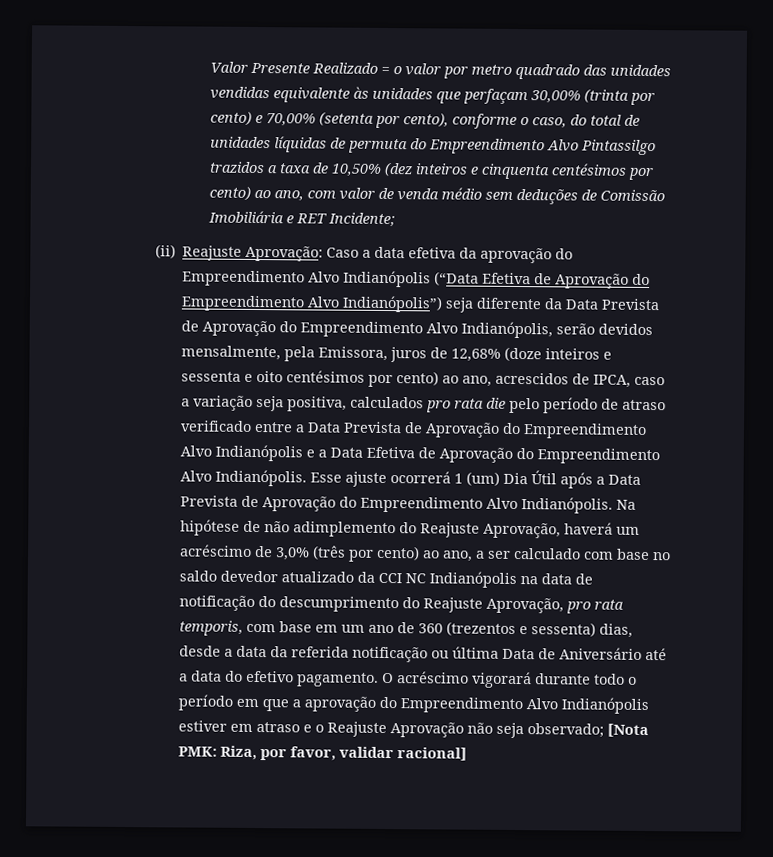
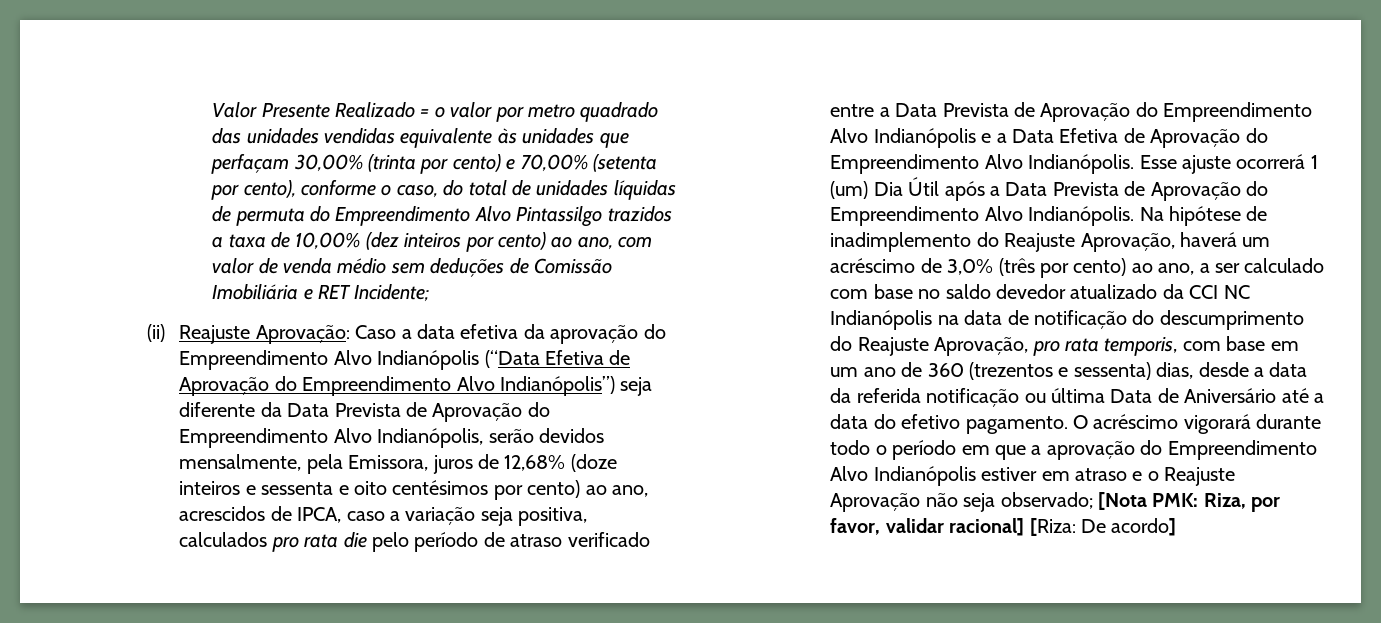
- Valor Presente Realizado = o valor por metro quadrado das unidades vendidas equivalente às unidades que perfaçam 30,00% (trinta por cento) e 70,00% (setenta por cento), conforme o caso, do total de unidades líquidas de permuta do Empreendimento Alvo Pintassilgo trazidos a taxa de 10,50% (dez inteiros e cinquenta centésimos por cento) ao ano, com valor de venda médio sem deduções de Comissão Imobiliária e RET Incidente;
+ Valor Presente Realizado = o valor por metro quadrado das unidades vendidas equivalente às unidades que perfaçam 30,00% (trinta por cento) e 70,00% (setenta por cento), conforme o caso, do total de unidades líquidas de permuta do Empreendimento Alvo Pintassilgo trazidos a taxa de 10,00% (dez inteiros por cento) ao ano, com valor de venda médio sem deduções de Comissão Imobiliária e RET Incidente;
- Na hipótese de não adimplemento do Reajuste Aprovação, haverá um acréscimo de 3,0% (três por cento) ao ano, a ser calculado com base no saldo devedor atualizado da CCI NC Indianópolis na data de notificação do descumprimento do Reajuste Aprovação, pro rata temporis, com base em um ano de 360 (trezentos e sessenta) dias, desde a data da referida notificação ou última Data de Aniversário até a data do efetivo pagamento.
+ Na hipótese de inadimplemento do Reajuste Aprovação, haverá um acréscimo de 3,0% (três por cento) ao ano, a ser calculado com base no saldo devedor atualizado da CCI NC Indianópolis na data de notificação do descumprimento do Reajuste Aprovação, pro rata temporis, com base em um ano de 360 (trezentos e sessenta) dias, desde a data da referida notificação ou última Data de Aniversário até a data do efetivo pagamento.
- O acréscimo vigorará durante todo o período em que a aprovação do Empreendimento Alvo Indianópolis estiver em atraso e o Reajuste Aprovação não seja observado; [Nota PMK: Riza, por favor, validar racional]
+ O acréscimo vigorará durante todo o período em que a aprovação do Empreendimento Alvo Indianópolis estiver em atraso e o Reajuste Aprovação não seja observado; [Nota PMK: Riza, por favor, validar racional] [Riza: De acordo]

